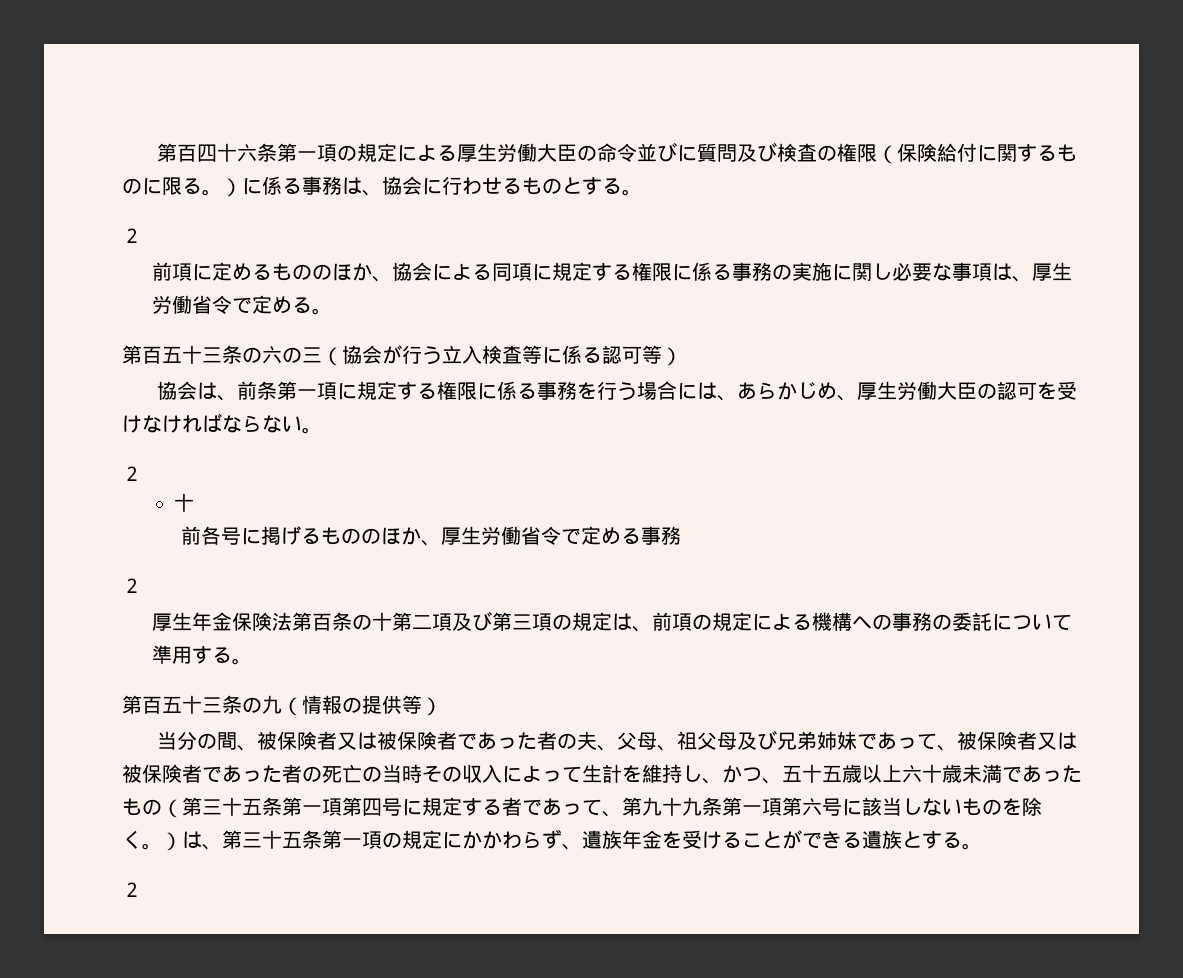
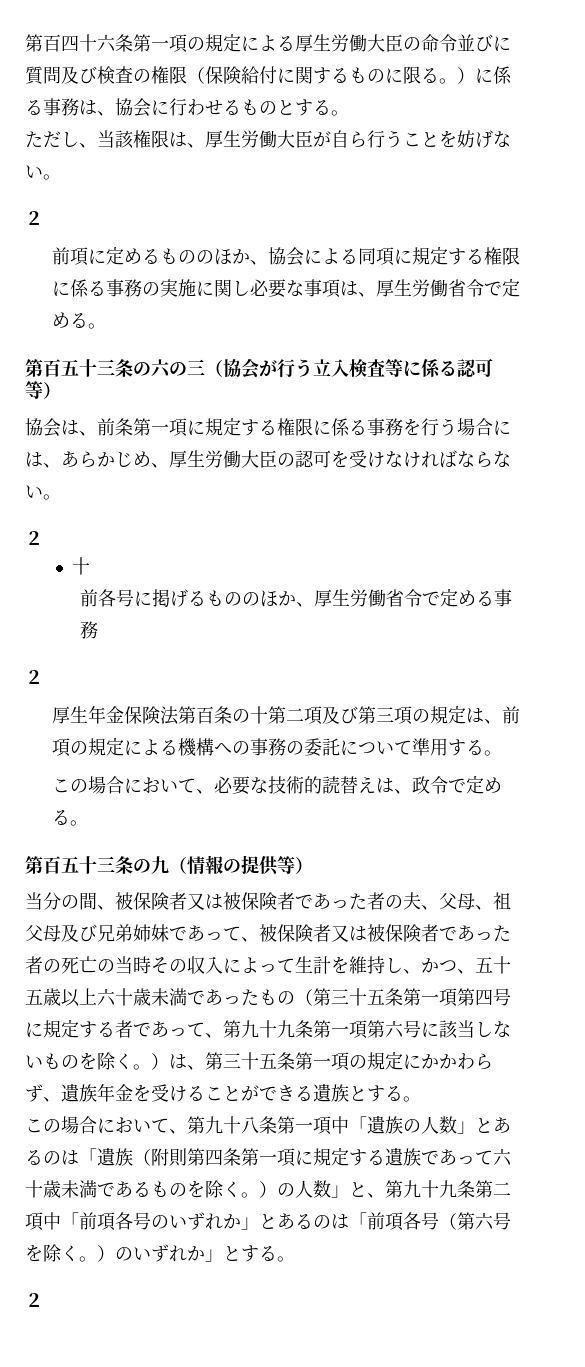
+ ただし、当該権限は、厚生労働大臣が自ら行うことを妨げない。
+ この場合において、必要な技術的読替えは、政令で定める。
+ この場合において、第九十八条第一項中「遺族の人数」とあるのは「遺族（附則第四条第一項に規定する遺族であって六十歳未満であるものを除く。）の人数」と、第九十九条第二項中「前項各号のいずれか」とあるのは「前項各号（第六号を除く。）のいずれか」とする。

